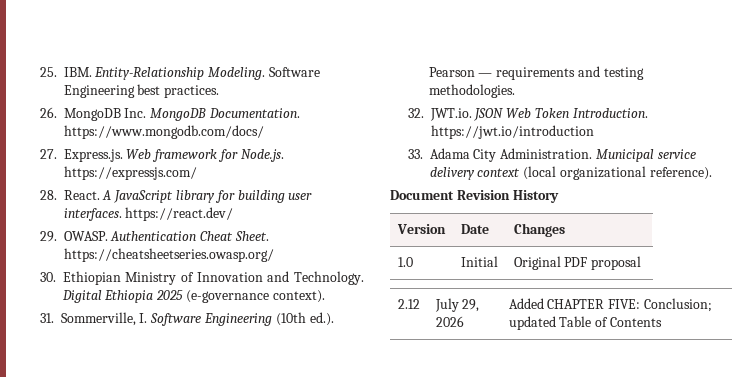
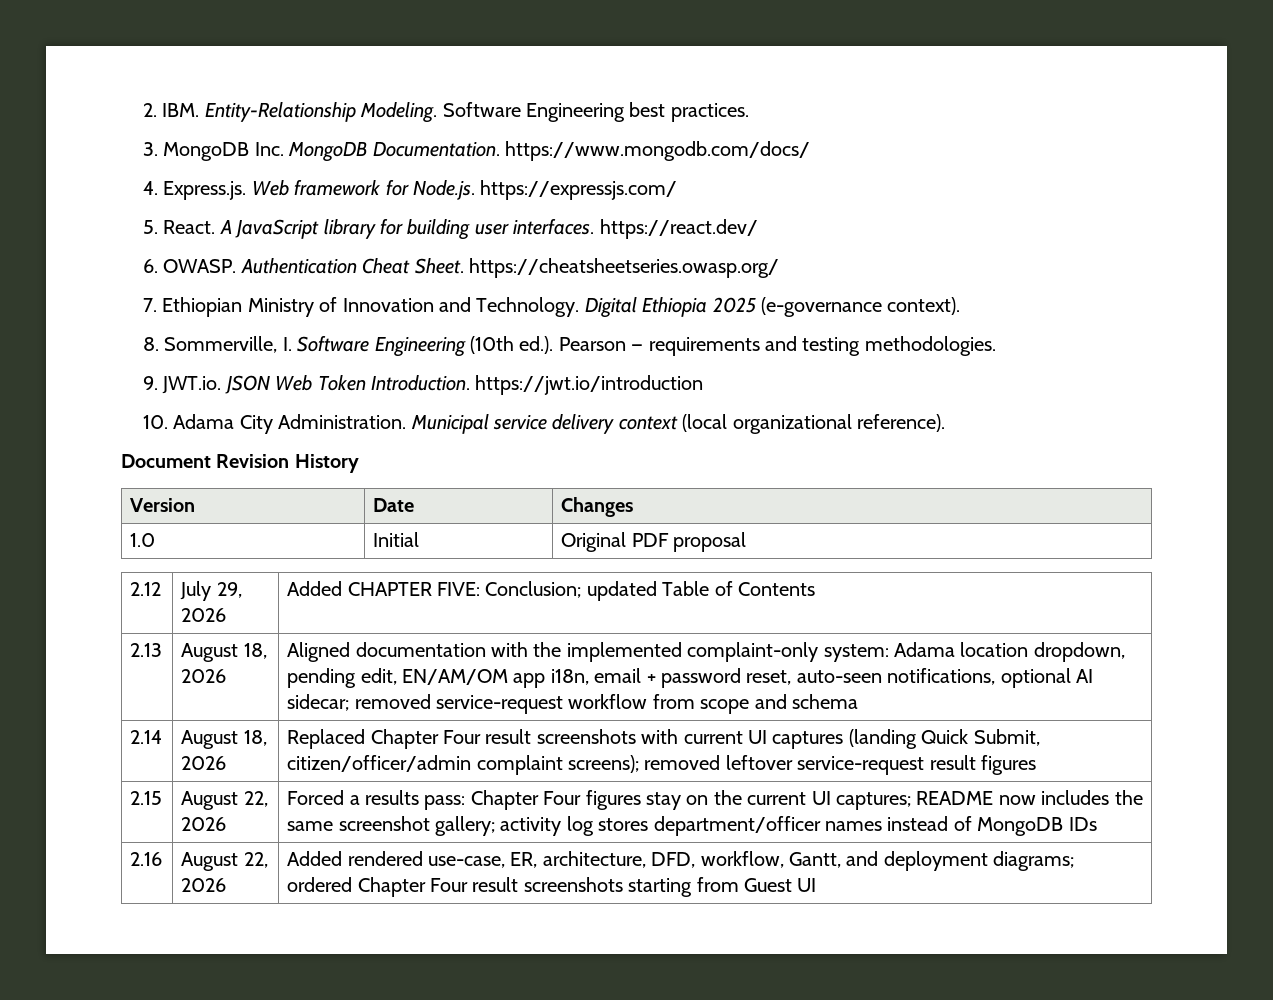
- 25. IBM. Entity-Relationship Modeling.
+ 2. IBM. Entity-Relationship Modeling.
- 26. MongoDB Inc. MongoDB Documentation. https://www.mongodb.com/docs/
+ 3. MongoDB Inc. MongoDB Documentation. https://www.mongodb.com/docs/
- 27. Express.js. Web framework for Node.js. https://expressjs.com/
+ 4. Express.js. Web framework for Node.js. https://expressjs.com/
- 28. React.
+ 5. React.
- 29. OWASP.
+ 6. OWASP.
- 30. Ethiopian Ministry of Innovation and Technology.
+ 7. Ethiopian Ministry of Innovation and Technology.
- 31. Sommerville, I. Software Engineering (10th ed.). Pearson — requirements and testing methodologies.
+ 8. Sommerville, I. Software Engineering (10th ed.). Pearson — requirements and testing methodologies.
- 32. JWT.io. JSON Web Token Introduction. https://jwt.io/introduction
+ 9. JWT.io. JSON Web Token Introduction. https://jwt.io/introduction
- 33. Adama City Administration.
+ 10. Adama City Administration.
+ 2.13 | August 18, 2026 | Aligned documentation with the implemented complaint-only system: Adama location dropdown, pending edit, EN/AM/OM app i18n, email + password reset, auto-seen notifications, optional AI sidecar; removed service-request workflow from scope and schema
+ 2.14 | August 18, 2026 | Replaced Chapter Four result screenshots with current UI captures (landing Quick Submit, citizen/officer/admin complaint screens); removed leftover service-request result figures
+ 2.15 | August 22, 2026 | Forced a results pass: Chapter Four figures stay on the current UI captures; README now includes the same screenshot gallery; activity log stores department/officer names instead of MongoDB IDs
+ 2.16 | August 22, 2026 | Added rendered use-case, ER, architecture, DFD, workflow, Gantt, and deployment diagrams; ordered Chapter Four result screenshots starting from Guest UI

